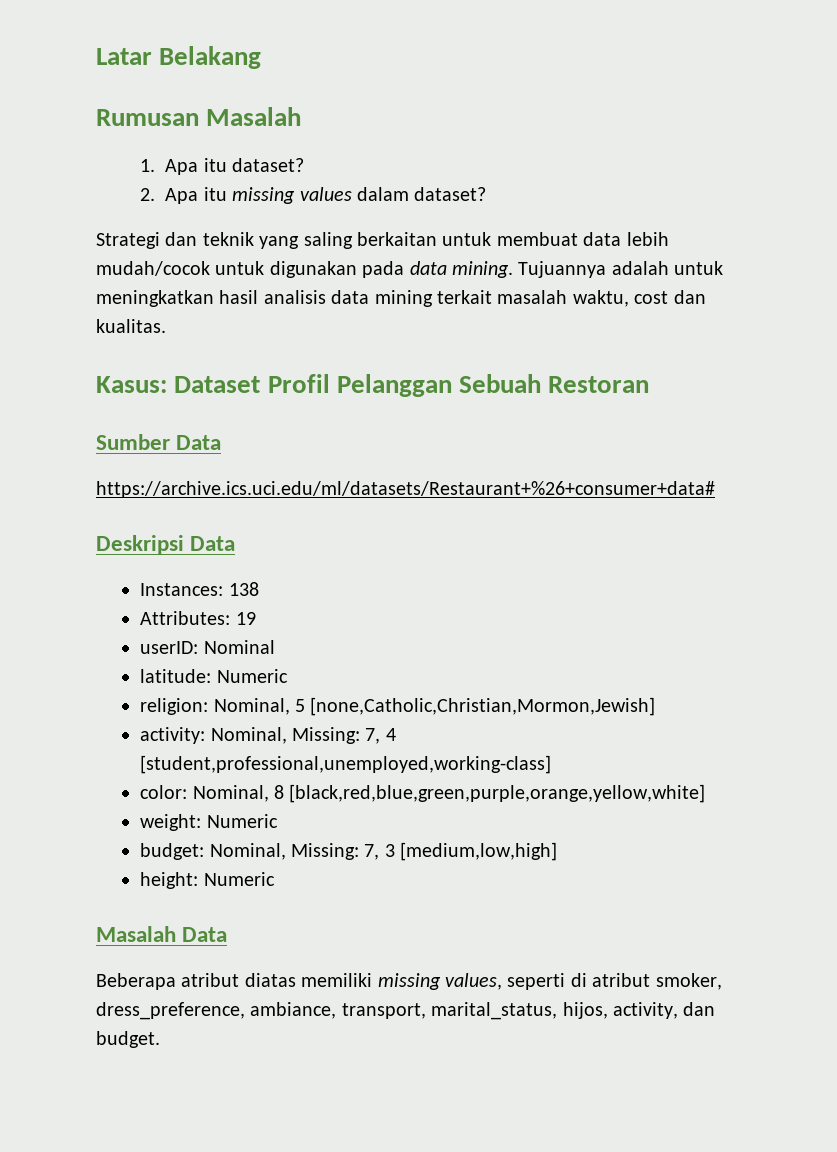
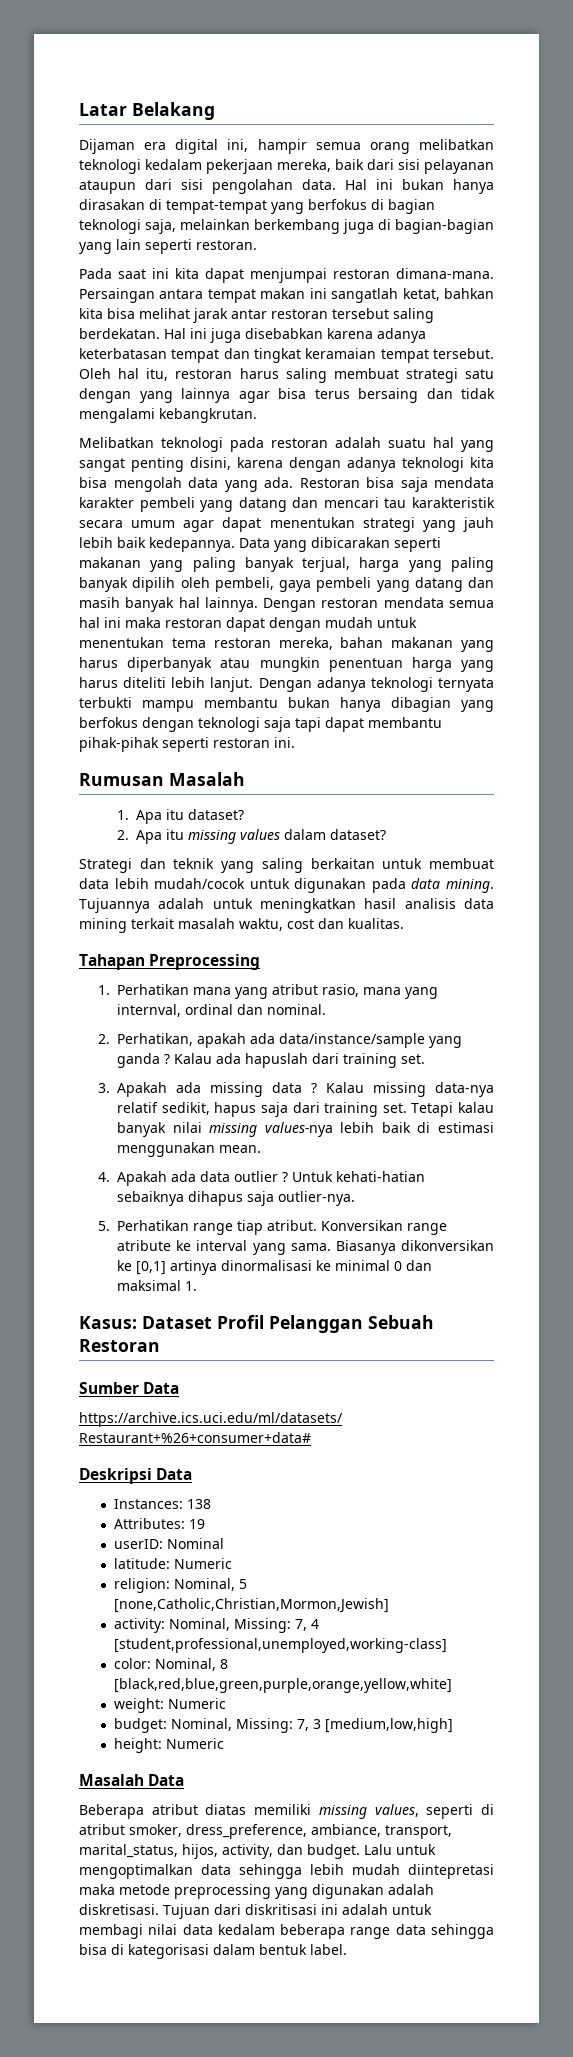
+ Dijaman era digital ini, hampir semua orang melibatkan teknologi kedalam pekerjaan mereka, baik dari sisi pelayanan ataupun dari sisi pengolahan data. Hal ini bukan hanya dirasakan di tempat-tempat yang berfokus di bagian teknologi saja, melainkan berkembang juga di bagian-bagian yang lain seperti restoran.
+ Pada saat ini kita dapat menjumpai restoran dimana-mana. Persaingan antara tempat makan ini sangatlah ketat, bahkan kita bisa melihat jarak antar restoran tersebut saling berdekatan. Hal ini juga disebabkan karena adanya keterbatasan tempat dan tingkat keramaian tempat tersebut. Oleh hal itu, restoran harus saling membuat strategi satu dengan yang lainnya agar bisa terus bersaing dan tidak mengalami kebangkrutan.
+ Melibatkan teknologi pada restoran adalah suatu hal yang sangat penting disini, karena dengan adanya teknologi kita bisa mengolah data yang ada. Restoran bisa saja mendata karakter pembeli yang datang dan mencari tau karakteristik secara umum agar dapat menentukan strategi yang jauh lebih baik kedepannya. Data yang dibicarakan seperti makanan yang paling banyak terjual, harga yang paling banyak dipilih oleh pembeli, gaya pembeli yang datang dan masih banyak hal lainnya. Dengan restoran mendata semua hal ini maka restoran dapat dengan mudah untuk menentukan tema restoran mereka, bahan makanan yang harus diperbanyak atau mungkin penentuan harga yang harus diteliti lebih lanjut. Dengan adanya teknologi ternyata terbukti mampu membantu bukan hanya dibagian yang berfokus dengan teknologi saja tapi dapat membantu pihak-pihak seperti restoran ini.
+ Tahapan Preprocessing
+ 1. Perhatikan mana yang atribut rasio, mana yang internval, ordinal dan nominal.
+ 2. Perhatikan, apakah ada data/instance/sample yang ganda ? Kalau ada hapuslah dari training set.
+ 3. Apakah ada missing data ? Kalau missing data-nya relatif sedikit, hapus saja dari training set. Tetapi kalau banyak nilai missing values-nya lebih baik di estimasi menggunakan mean.
+ 4. Apakah ada data outlier ? Untuk kehati-hatian sebaiknya dihapus saja outlier-nya.
+ 5. Perhatikan range tiap atribut. Konversikan range atribute ke interval yang sama. Biasanya dikonversikan ke [0,1] artinya dinormalisasi ke minimal 0 dan maksimal 1.
+ Lalu untuk mengoptimalkan data sehingga lebih mudah diintepretasi maka metode preprocessing yang digunakan adalah diskretisasi. Tujuan dari diskritisasi ini adalah untuk membagi nilai data kedalam beberapa range data sehingga bisa di kategorisasi dalam bentuk label.

